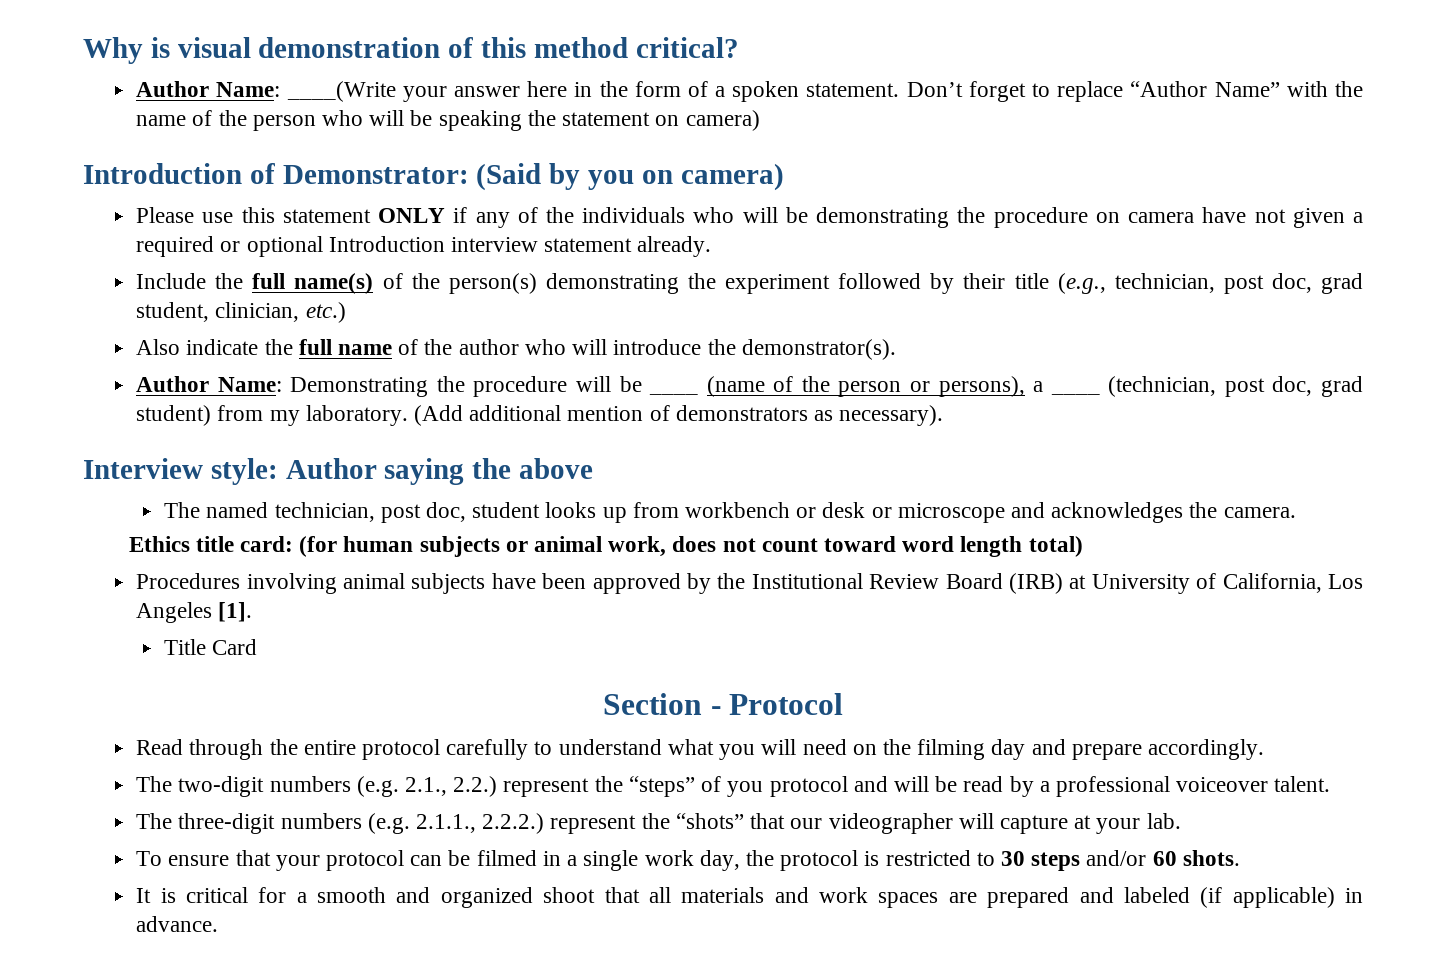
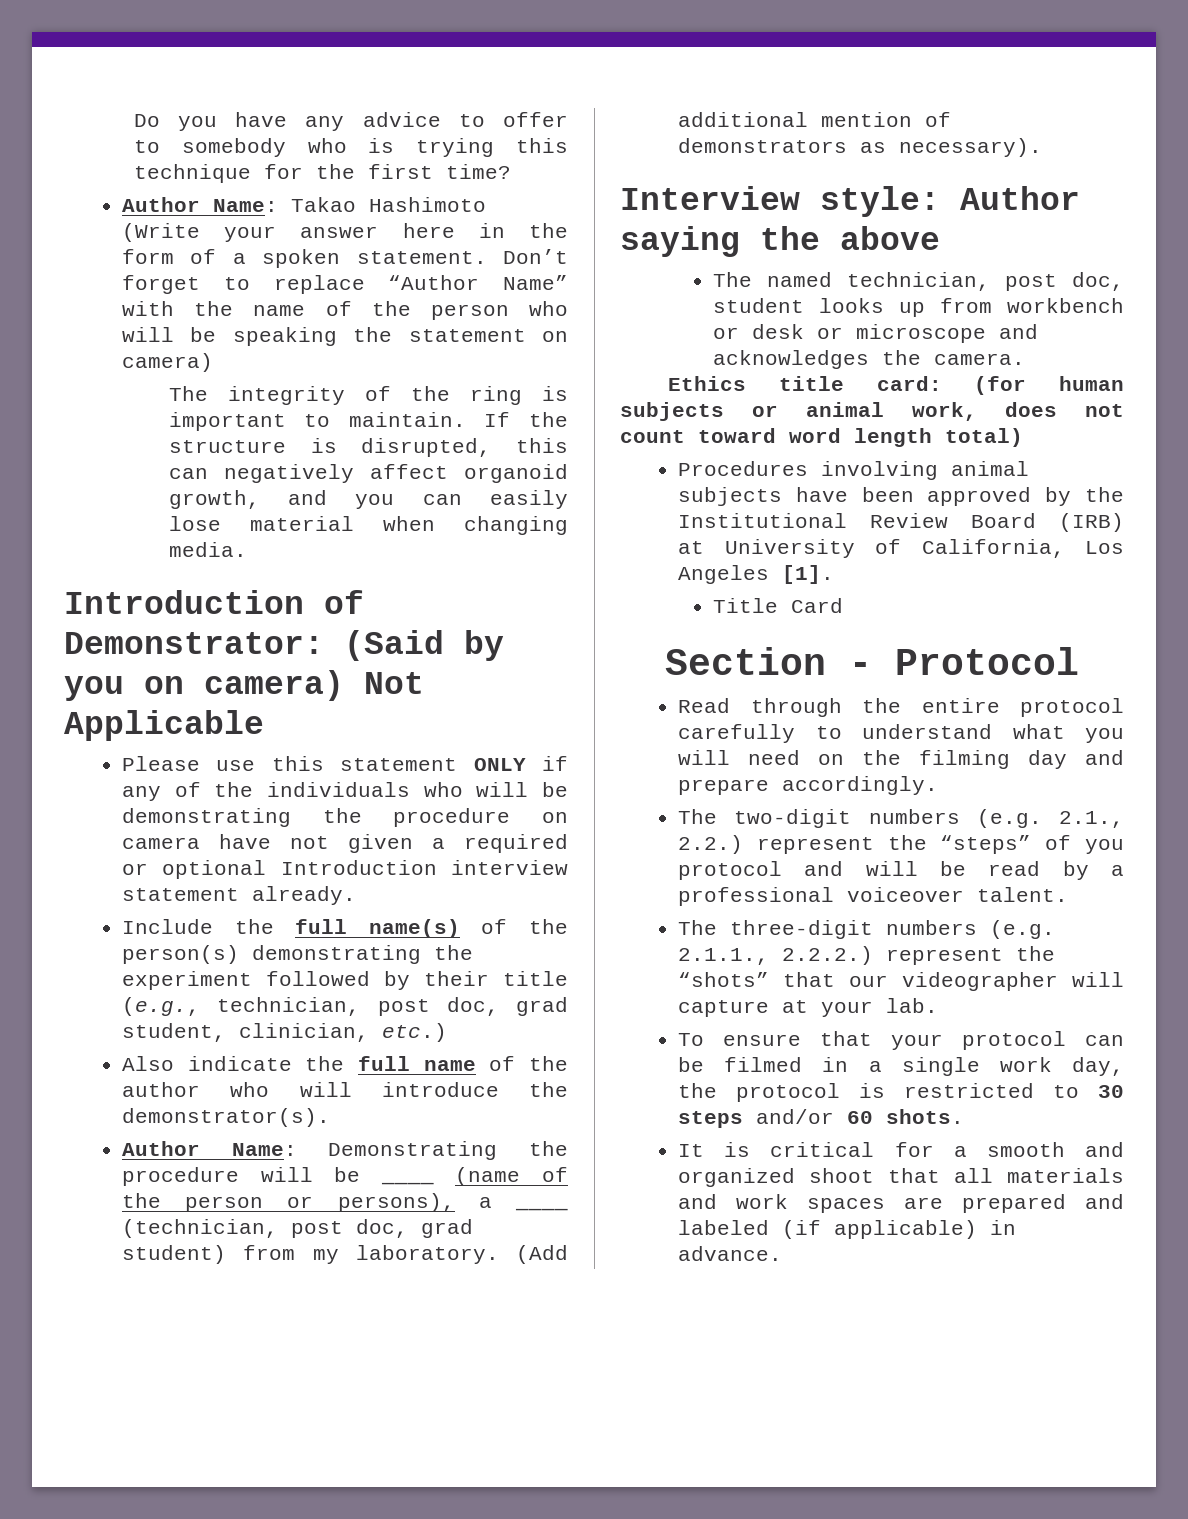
- Why is visual demonstration of this method critical?
- Author Name: ____(Write your answer here in the form of a spoken statement.
+ Do you have any advice to offer to somebody who is trying this technique for the first time?
+ Author Name: Takao Hashimoto (Write your answer here in the form of a spoken statement.
+ The integrity of the ring is important to maintain. If the structure is disrupted, this can negatively affect organoid growth, and you can easily lose material when changing media.
- Introduction of Demonstrator: (Said by you on camera)
+ Introduction of Demonstrator: (Said by you on camera) Not Applicable

